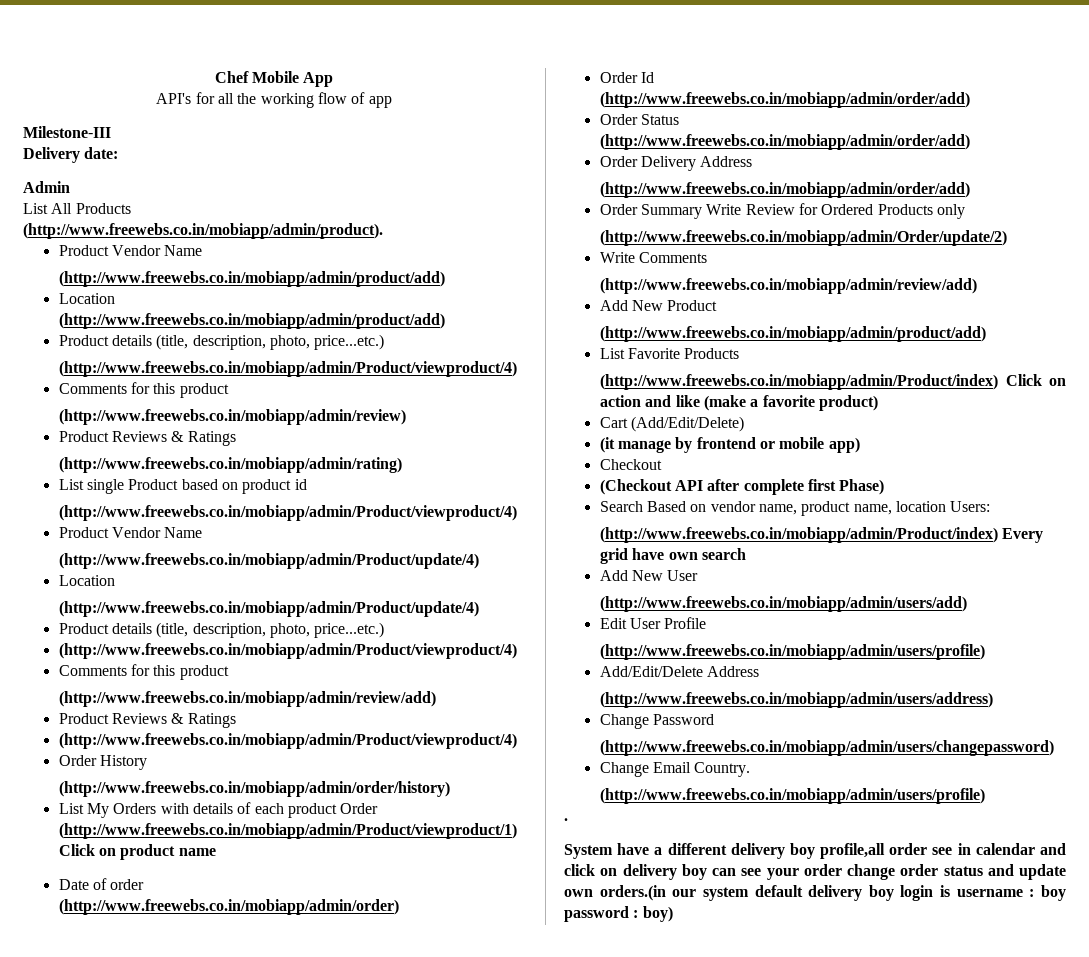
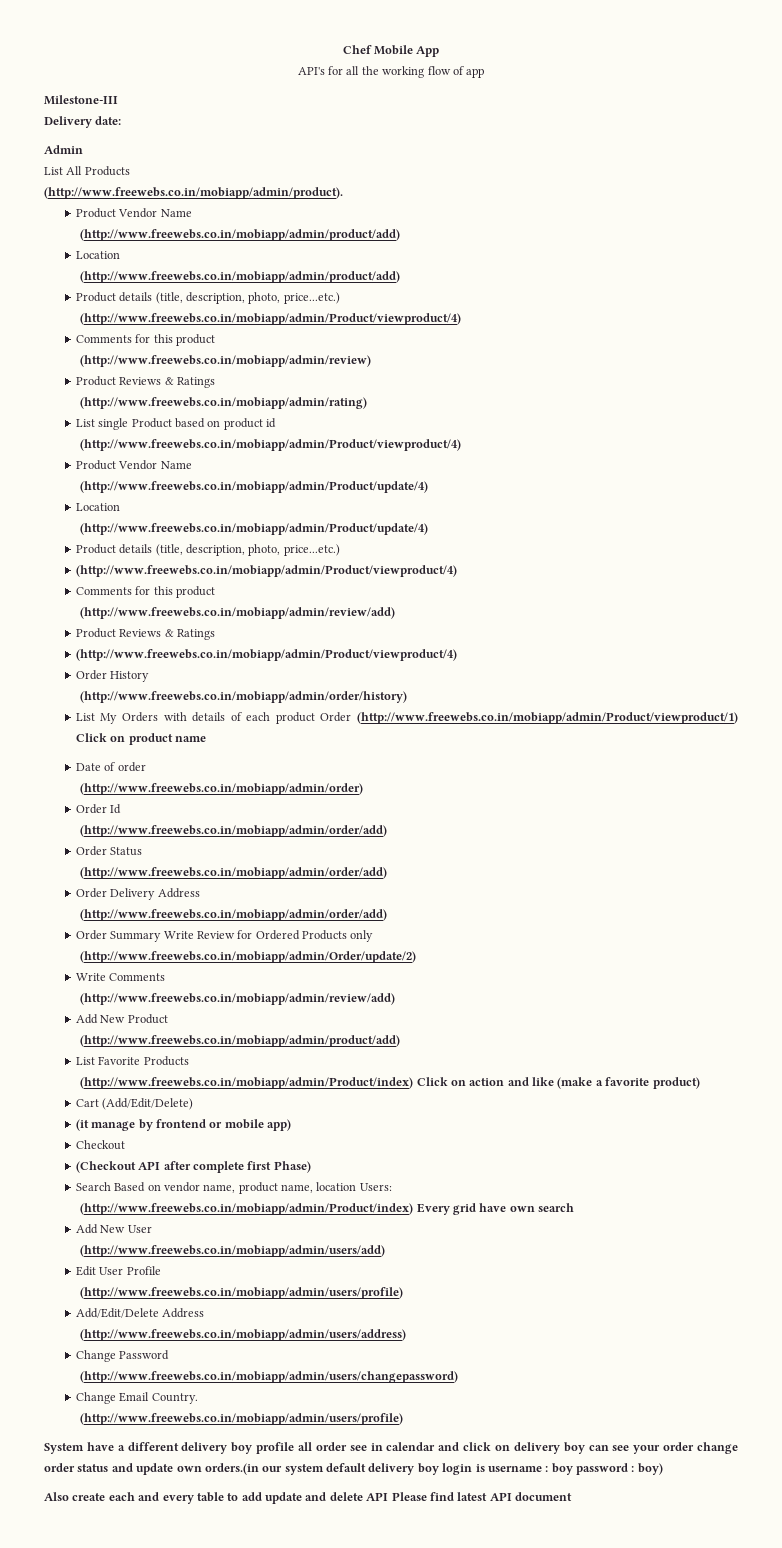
- .
- System have a different delivery boy profile,all order see in calendar and click on delivery boy can see your order change order status and update own orders.(in our system default delivery boy login is username : boy password : boy)
+ System have a different delivery boy profile all order see in calendar and click on delivery boy can see your order change order status and update own orders.(in our system default delivery boy login is username : boy password : boy)
+ Also create each and every table to add update and delete API Please find latest API document

